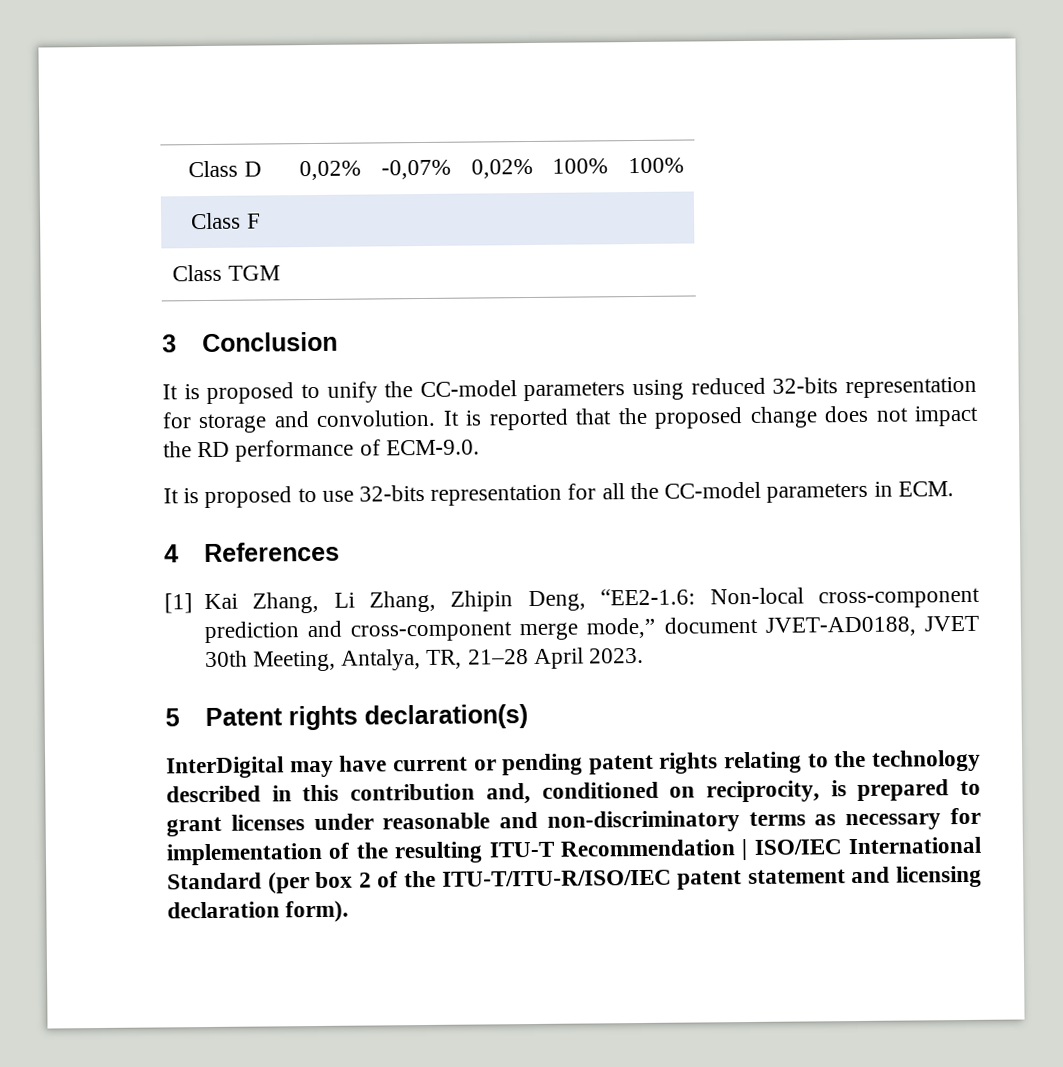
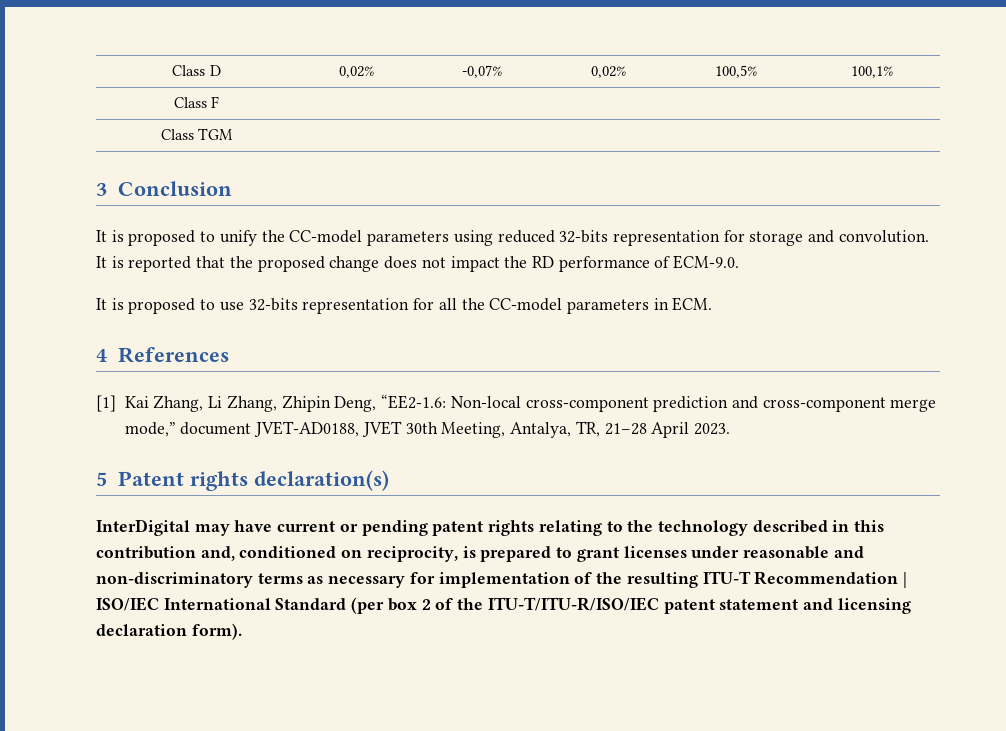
- Class D | 0,02% | -0,07% | 0,02% | 100% | 100%
+ Class D | 0,02% | -0,07% | 0,02% | 100,5% | 100,1%

